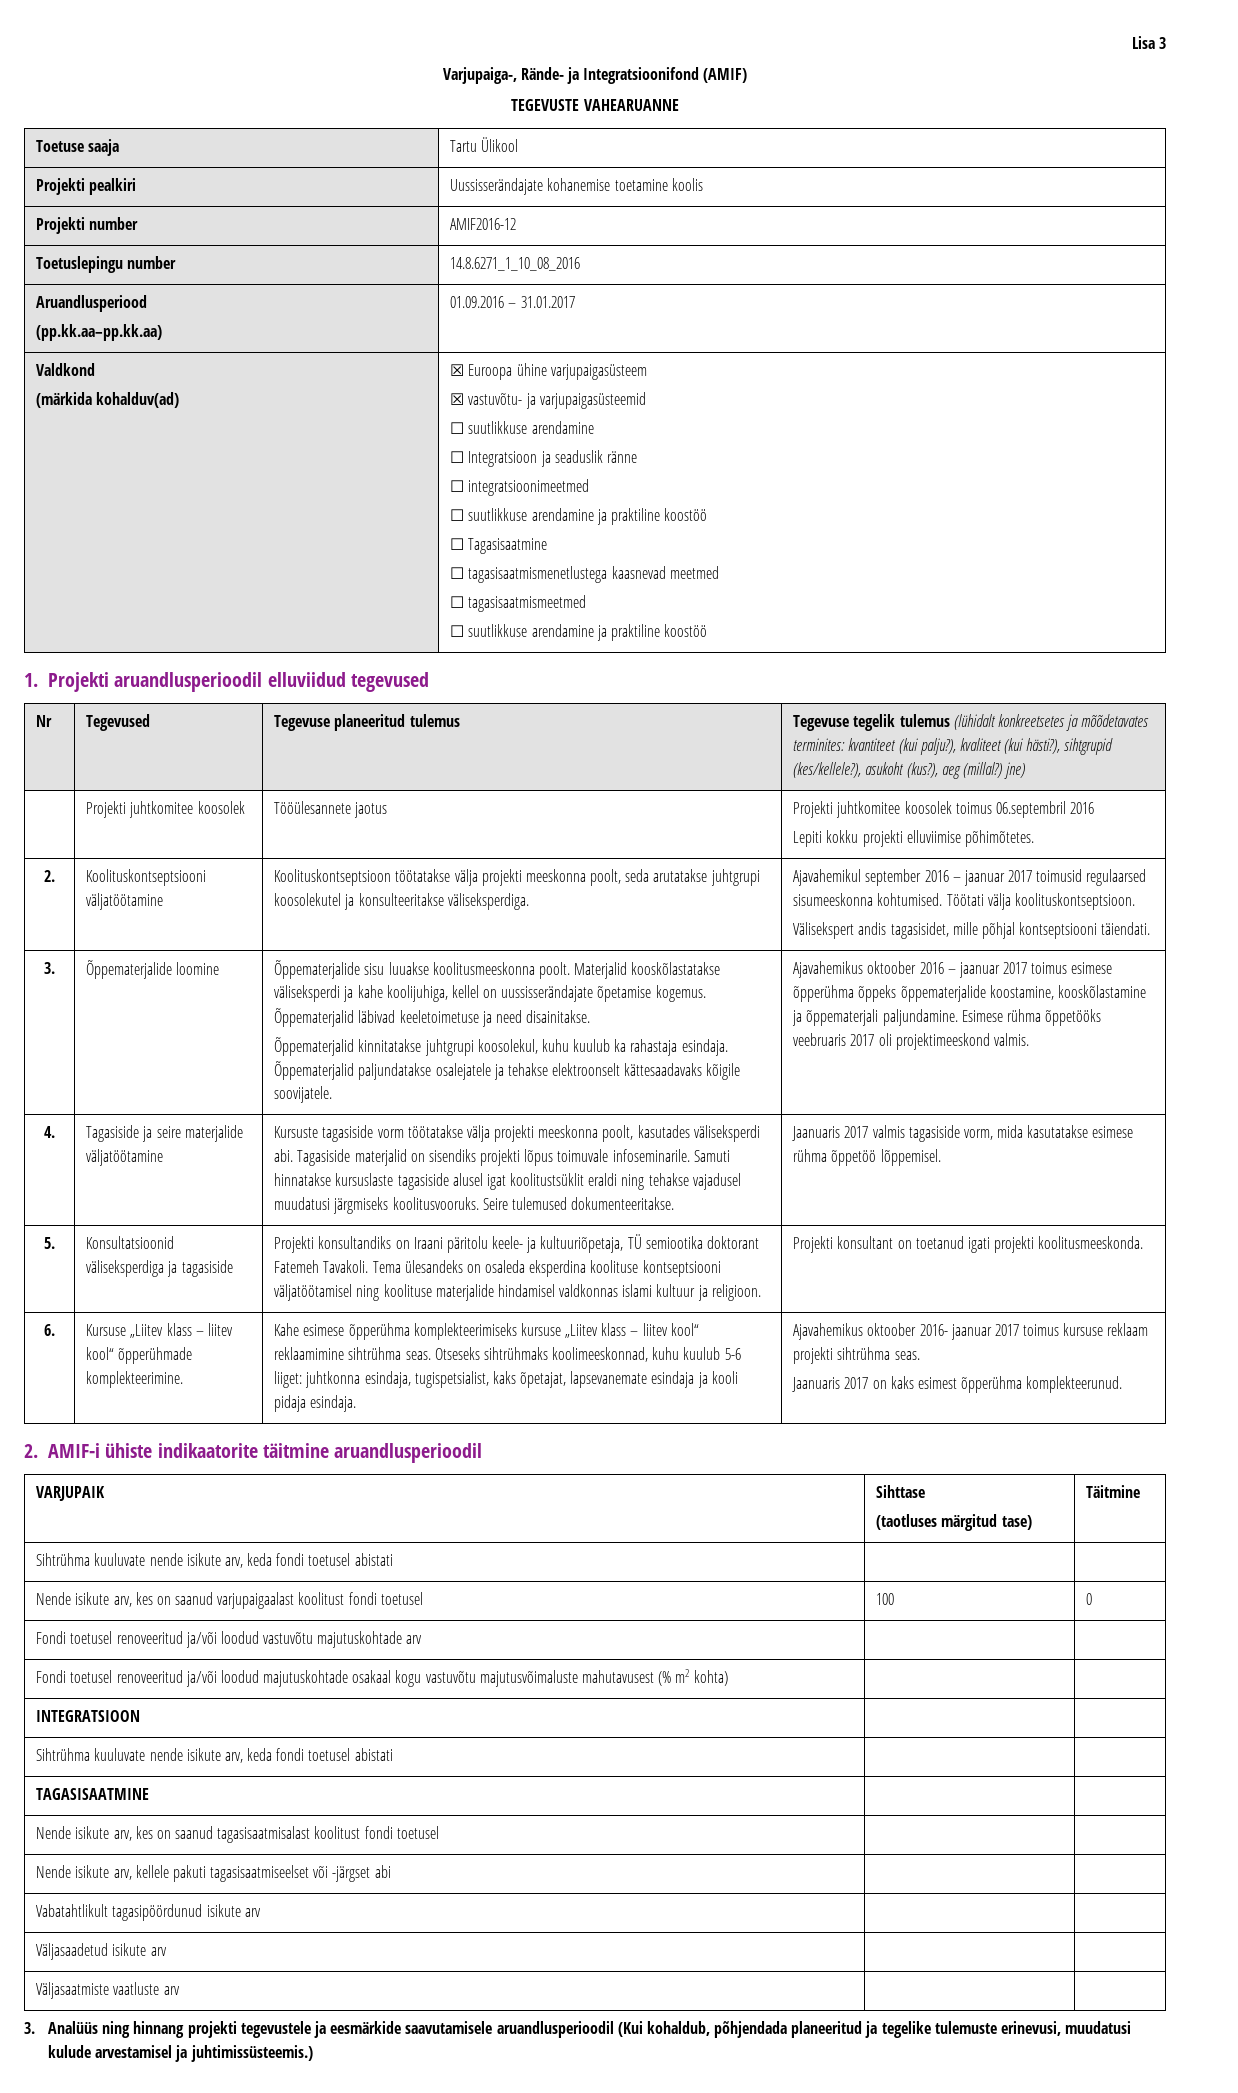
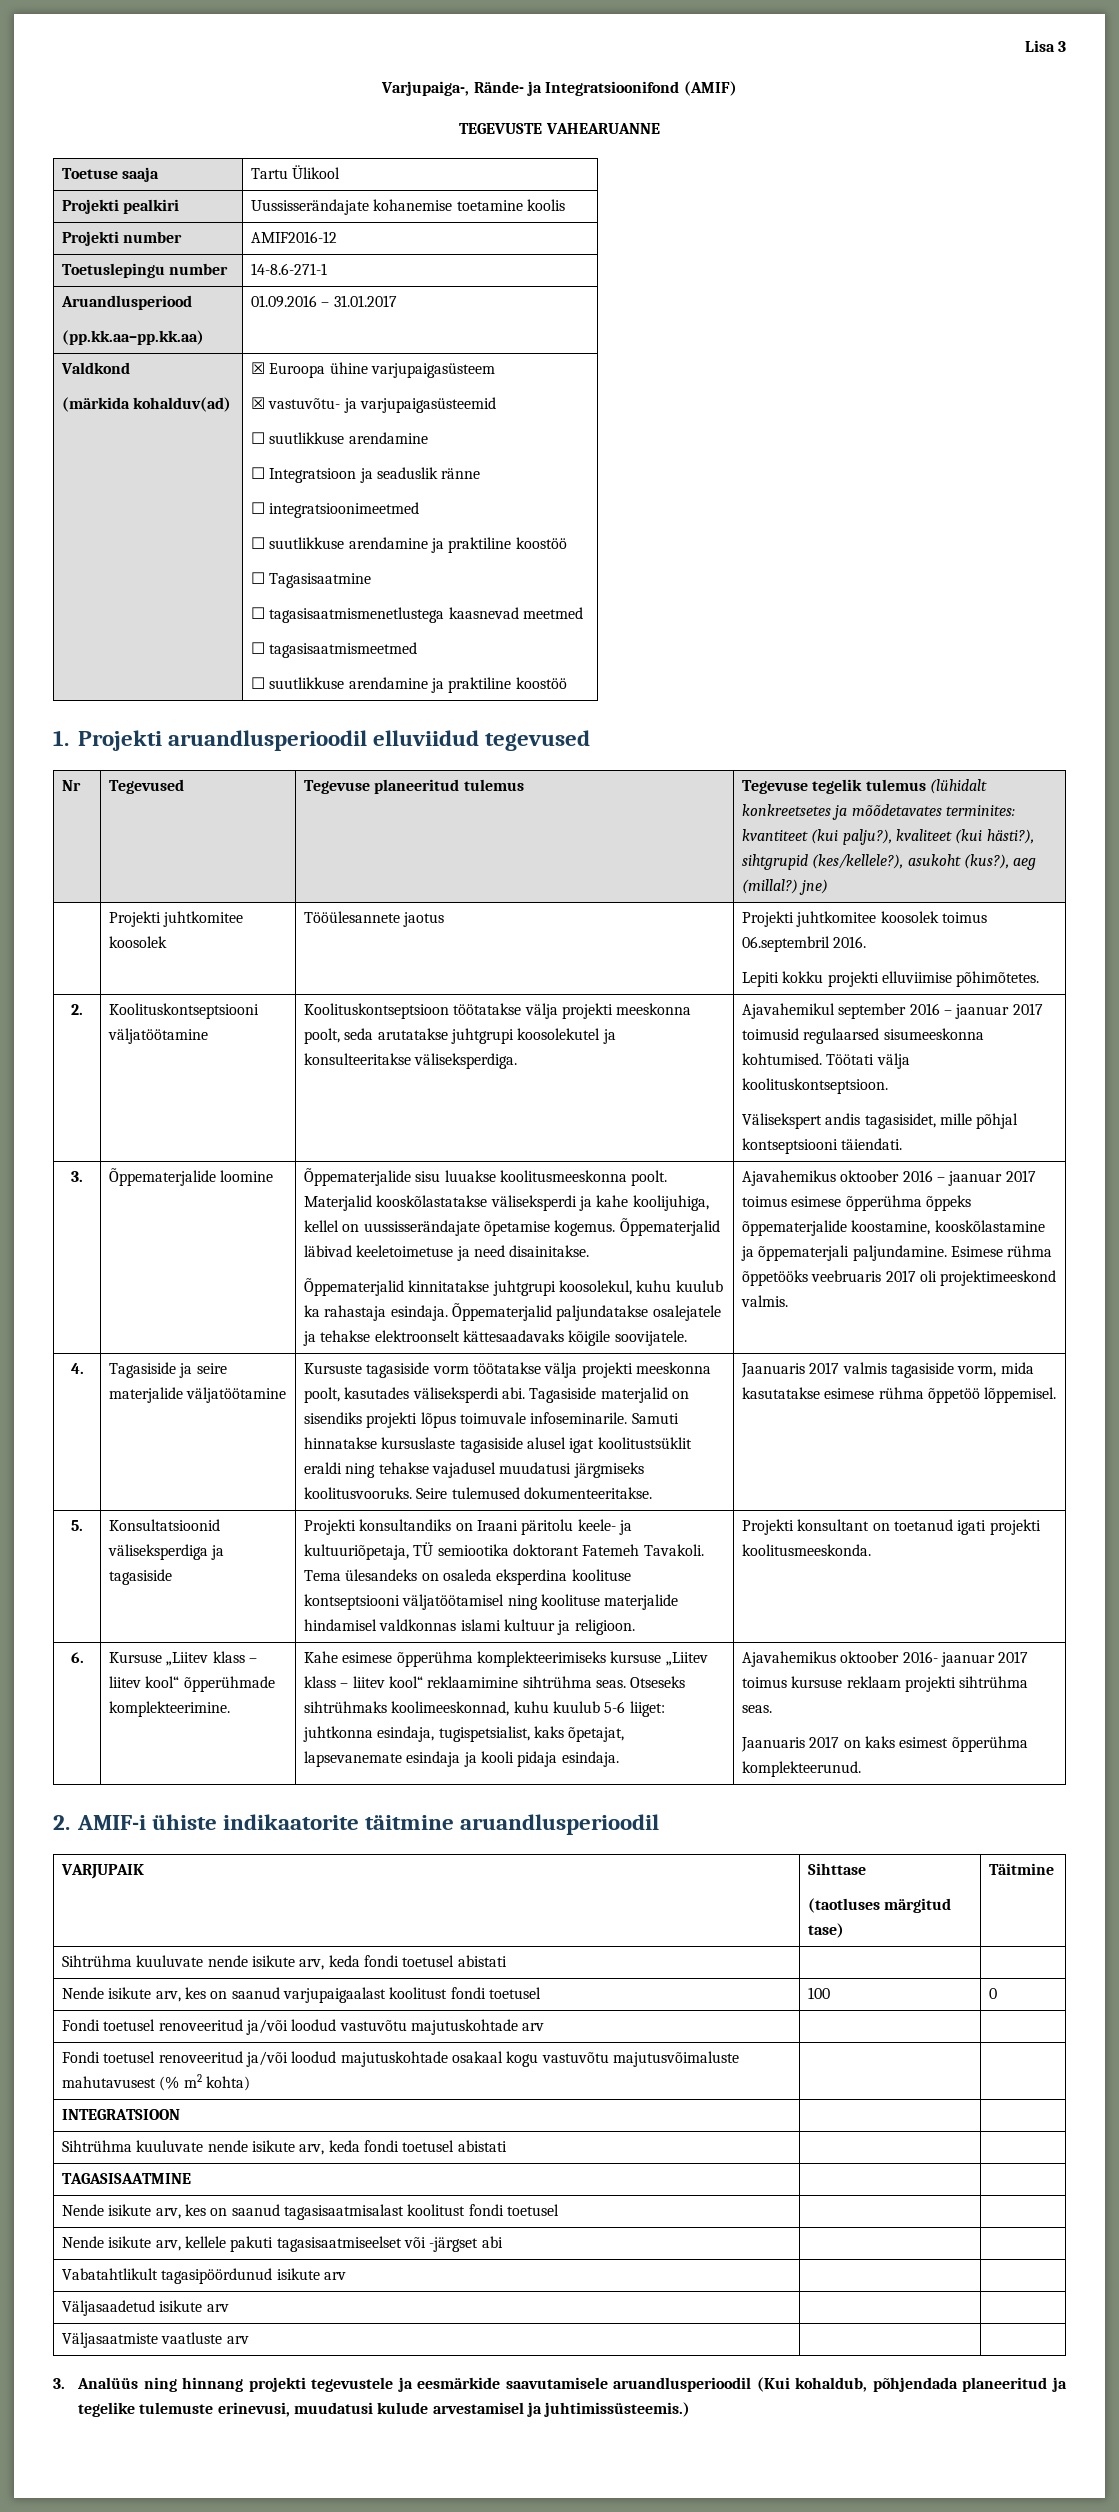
- Toetuslepingu number | 14.8.6271_1_10_08_2016
+ Toetuslepingu number | 14-8.6-271-1
- | Projekti juhtkomitee koosolek | Tööülesannete jaotus | Projekti juhtkomitee koosolek toimus 06.septembril 2016
+ | Projekti juhtkomitee koosolek | Tööülesannete jaotus | Projekti juhtkomitee koosolek toimus 06.septembril 2016.

